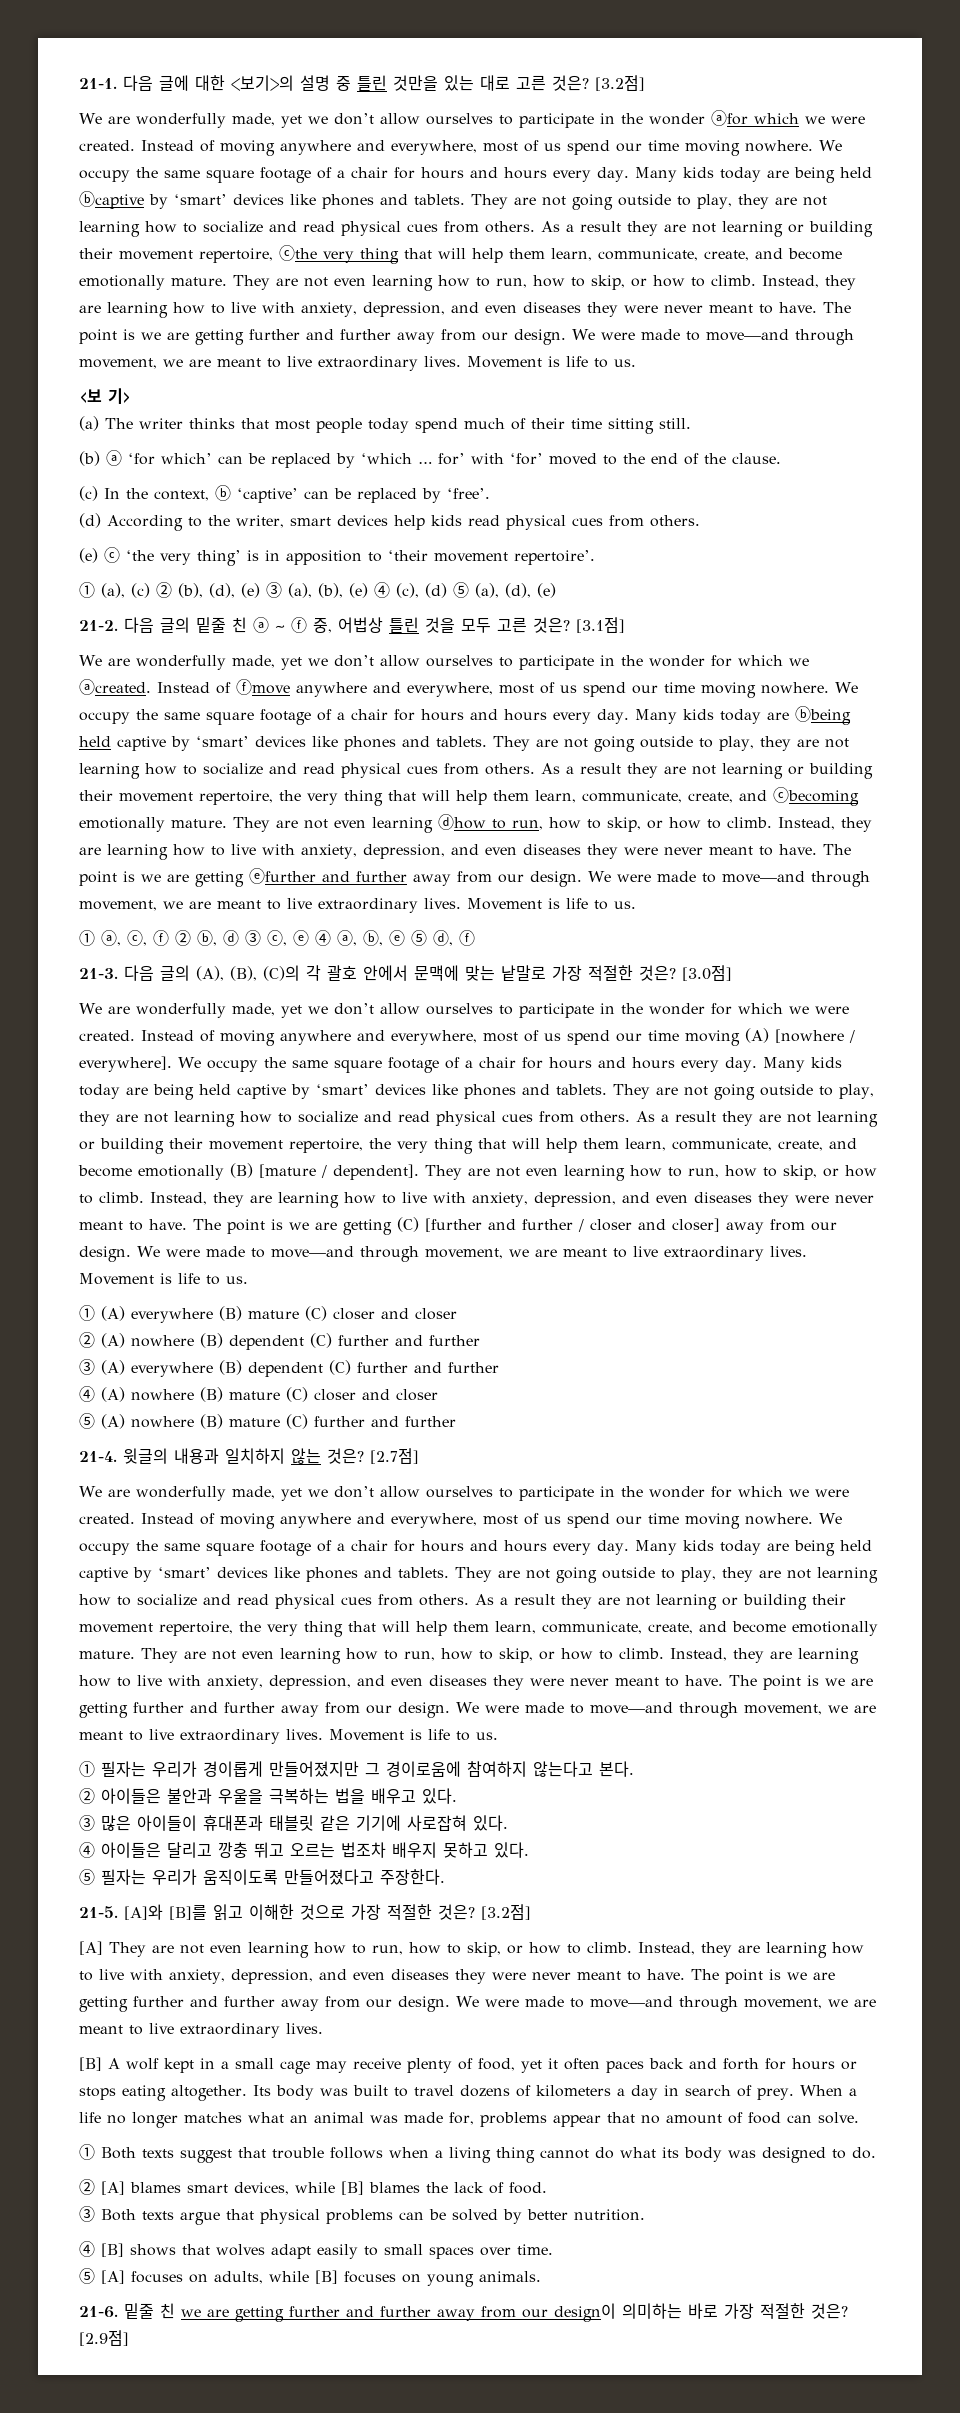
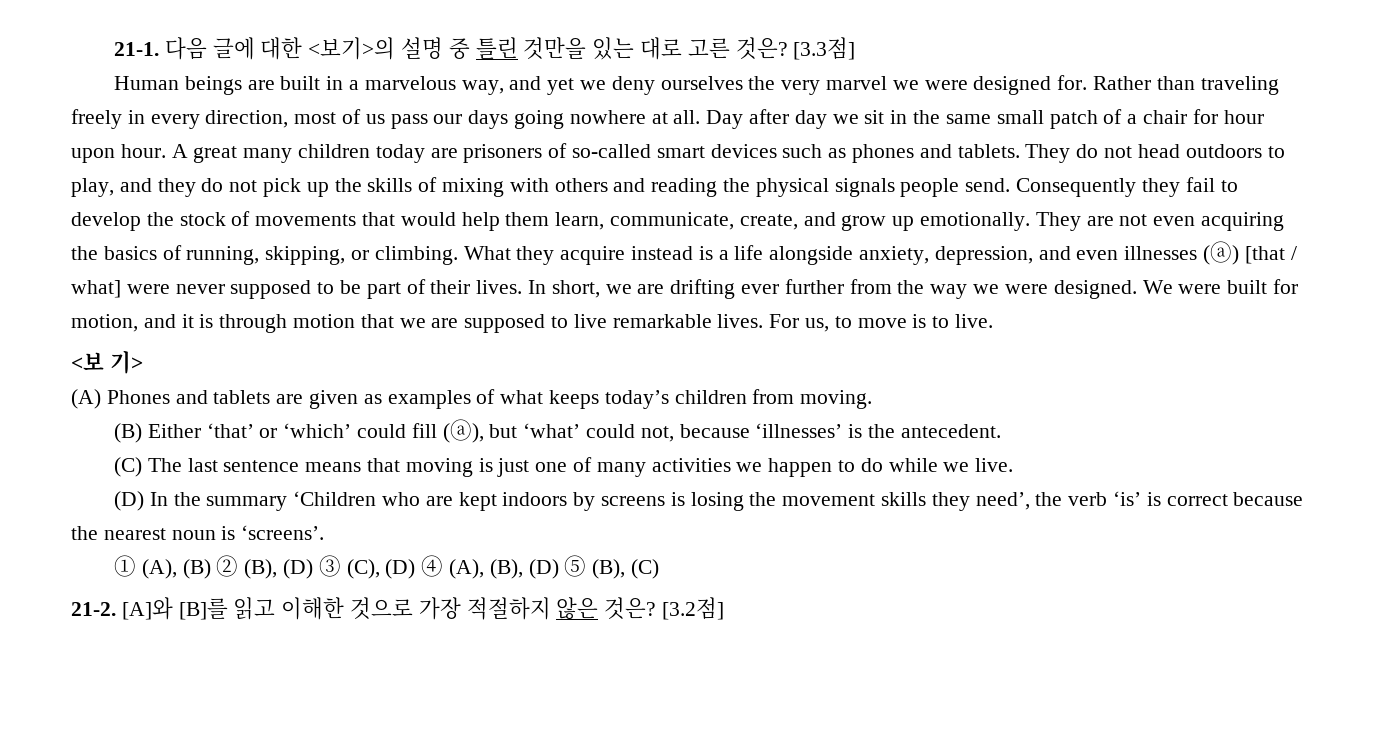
- 다음 글에 대한 <보기>의 설명 중 틀린 것만을 있는 대로 고른 것은? [3.2점]
- We are wonderfully made, yet we don’t allow ourselves to participate in the wonder ⓐfor which we were created. Instead of moving anywhere and everywhere, most of us spend our time moving nowhere. We occupy the same square footage of a chair for hours and hours every day. Many kids today are being held ⓑcaptive by ‘smart’ devices like phones and tablets. They are not going outside to play, they are not learning how to socialize and read physical cues from others. As a result they are not learning or building their movement repertoire, ⓒthe very thing that will help them learn, communicate, create, and become emotionally mature. They are not even learning how to run, how to skip, or how to climb. Instead, they are learning how to live with anxiety, depression, and even diseases they were never meant to have. The point is we are getting further and further away from our design. We were made to move—and through movement, we are meant to live extraordinary lives. Movement is life to us.
+ 다음 글에 대한 <보기>의 설명 중 틀린 것만을 있는 대로 고른 것은? [3.3점]
+ Human beings are built in a marvelous way, and yet we deny ourselves the very marvel we were designed for. Rather than traveling freely in every direction, most of us pass our days going nowhere at all. Day after day we sit in the same small patch of a chair for hour upon hour. A great many children today are prisoners of so-called smart devices such as phones and tablets. They do not head outdoors to play, and they do not pick up the skills of mixing with others and reading the physical signals people send. Consequently they fail to develop the stock of movements that would help them learn, communicate, create, and grow up emotionally. They are not even acquiring the basics of running, skipping, or climbing. What they acquire instead is a life alongside anxiety, depression, and even illnesses (ⓐ) [that / what] were never supposed to be part of their lives. In short, we are drifting ever further from the way we were designed. We were built for motion, and it is through motion that we are supposed to live remarkable lives. For us, to move is to live.
  <보 기>
- (a) The writer thinks that most people today spend much of their time sitting still.
- (b) ⓐ ‘for which’ can be replaced by ‘which … for’ with ‘for’ moved to the end of the clause.
- (c) In the context, ⓑ ‘captive’ can be replaced by ‘free’.
- (d) According to the writer, smart devices help kids read physical cues from others.
- (e) ⓒ ‘the very thing’ is in apposition to ‘their movement repertoire’.
- ① (a), (c) ② (b), (d), (e) ③ (a), (b), (e) ④ (c), (d) ⑤ (a), (d), (e)
- 21-2. 다음 글의 밑줄 친 ⓐ ~ ⓕ 중, 어법상 틀린 것을 모두 고른 것은? [3.1점]
- We are wonderfully made, yet we don’t allow ourselves to participate in the wonder for which we ⓐcreated. Instead of ⓕmove anywhere and everywhere, most of us spend our time moving nowhere. We occupy the same square footage of a chair for hours and hours every day. Many kids today are ⓑbeing held captive by ‘smart’ devices like phones and tablets. They are not going outside to play, they are not learning how to socialize and read physical cues from others. As a result they are not learning or building their movement repertoire, the very thing that will help them learn, communicate, create, and ⓒbecoming emotionally mature. They are not even learning ⓓhow to run, how to skip, or how to climb. Instead, they are learning how to live with anxiety, depression, and even diseases they were never meant to have. The point is we are getting ⓔfurther and further away from our design. We were made to move—and through movement, we are meant to live extraordinary lives. Movement is life to us.
- ① ⓐ, ⓒ, ⓕ ② ⓑ, ⓓ ③ ⓒ, ⓔ ④ ⓐ, ⓑ, ⓔ ⑤ ⓓ, ⓕ
- 21-3. 다음 글의 (A), (B), (C)의 각 괄호 안에서 문맥에 맞는 낱말로 가장 적절한 것은? [3.0점]
- We are wonderfully made, yet we don’t allow ourselves to participate in the wonder for which we were created. Instead of moving anywhere and everywhere, most of us spend our time moving (A) [nowhere / everywhere]. We occupy the same square footage of a chair for hours and hours every day. Many kids today are being held captive by ‘smart’ devices like phones and tablets. They are not going outside to play, they are not learning how to socialize and read physical cues from others. As a result they are not learning or building their movement repertoire, the very thing that will help them learn, communicate, create, and become emotionally (B) [mature / dependent]. They are not even learning how to run, how to skip, or how to climb. Instead, they are learning how to live with anxiety, depression, and even diseases they were never meant to have. The point is we are getting (C) [further and further / closer and closer] away from our design. We were made to move—and through movement, we are meant to live extraordinary lives. Movement is life to us.
- ① (A) everywhere (B) mature (C) closer and closer
- ② (A) nowhere (B) dependent (C) further and further
- ③ (A) everywhere (B) dependent (C) further and further
- ④ (A) nowhere (B) mature (C) closer and closer
- ⑤ (A) nowhere (B) mature (C) further and further
- 21-4. 윗글의 내용과 일치하지 않는 것은? [2.7점]
- We are wonderfully made, yet we don’t allow ourselves to participate in the wonder for which we were created. Instead of moving anywhere and everywhere, most of us spend our time moving nowhere. We occupy the same square footage of a chair for hours and hours every day. Many kids today are being held captive by ‘smart’ devices like phones and tablets. They are not going outside to play, they are not learning how to socialize and read physical cues from others. As a result they are not learning or building their movement repertoire, the very thing that will help them learn, communicate, create, and become emotionally mature. They are not even learning how to run, how to skip, or how to climb. Instead, they are learning how to live with anxiety, depression, and even diseases they were never meant to have. The point is we are getting further and further away from our design. We were made to move—and through movement, we are meant to live extraordinary lives. Movement is life to us.
- ① 필자는 우리가 경이롭게 만들어졌지만 그 경이로움에 참여하지 않는다고 본다.
- ② 아이들은 불안과 우울을 극복하는 법을 배우고 있다.
- ③ 많은 아이들이 휴대폰과 태블릿 같은 기기에 사로잡혀 있다.
- ④ 아이들은 달리고 깡충 뛰고 오르는 법조차 배우지 못하고 있다.
- ⑤ 필자는 우리가 움직이도록 만들어졌다고 주장한다.
- 21-5.
+ (A) Phones and tablets are given as examples of what keeps today’s children from moving.
+ (B) Either ‘that’ or ‘which’ could fill (ⓐ), but ‘what’ could not, because ‘illnesses’ is the antecedent.
+ (C) The last sentence means that moving is just one of many activities we happen to do while we live.
+ (D) In the summary ‘Children who are kept indoors by screens is losing the movement skills they need’, the verb ‘is’ is correct because the nearest noun is ‘screens’.
+ ① (A), (B) ② (B), (D) ③ (C), (D) ④ (A), (B), (D) ⑤ (B), (C)
+ 21-2.
- [A]와 [B]를 읽고 이해한 것으로 가장 적절한 것은? [3.2점]
- [A] They are not even learning how to run, how to skip, or how to climb. Instead, they are learning how to live with anxiety, depression, and even diseases they were never meant to have. The point is we are getting further and further away from our design. We were made to move—and through movement, we are meant to live extraordinary lives.
- [B] A wolf kept in a small cage may receive plenty of food, yet it often paces back and forth for hours or stops eating altogether. Its body was built to travel dozens of kilometers a day in search of prey. When a life no longer matches what an animal was made for, problems appear that no amount of food can solve.
- ① Both texts suggest that trouble follows when a living thing cannot do what its body was designed to do.
- ② [A] blames smart devices, while [B] blames the lack of food.
- ③ Both texts argue that physical problems can be solved by better nutrition.
- ④ [B] shows that wolves adapt easily to small spaces over time.
- ⑤ [A] focuses on adults, while [B] focuses on young animals.
- 21-6. 밑줄 친 we are getting further and further away from our design이 의미하는 바로 가장 적절한 것은? [2.9점]
+ [A]와 [B]를 읽고 이해한 것으로 가장 적절하지 않은 것은? [3.2점]

